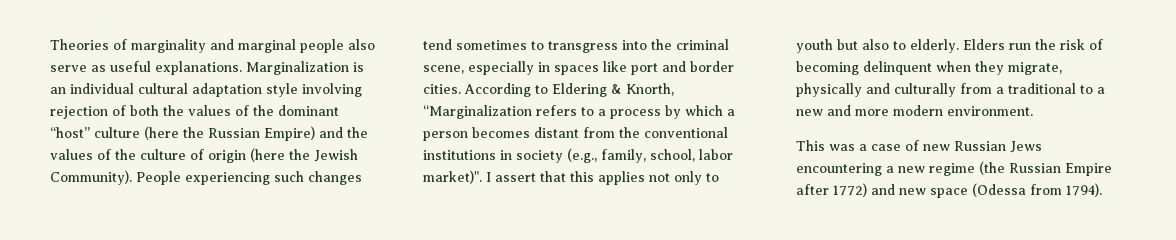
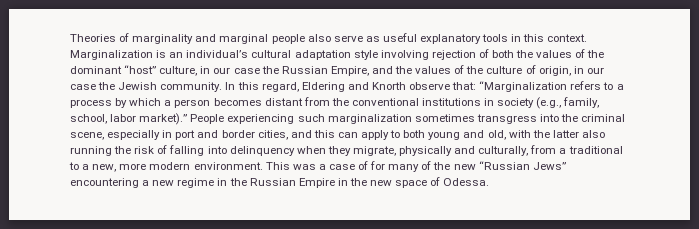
- Theories of marginality and marginal people also serve as useful explanations.
+ Theories of marginality and marginal people also serve as useful explanatory tools in this context.
- Marginalization is an individual cultural adaptation style involving rejection of both the values of the dominant “host” culture (here the Russian Empire) and the values of the culture of origin (here the Jewish Community). People experiencing such changes tend sometimes to transgress into the criminal scene, especially in spaces like port and border cities. According to Eldering & Knorth, “Marginalization refers to a process by which a person becomes distant from the conventional institutions in society (e.g., family, school, labor market)". I assert that this applies not only to youth but also to elderly. Elders run the risk of becoming delinquent when they migrate, physically and culturally from a traditional to a new and more modern environment.
- This was a case of new Russian Jews encountering a new regime (the Russian Empire after 1772) and new space (Odessa from 1794).
+ Marginalization is an individual’s cultural adaptation style involving rejection of both the values of the dominant “host” culture, in our case the Russian Empire, and the values of the culture of origin, in our case the Jewish community. In this regard, Eldering and Knorth observe that: “Marginalization refers to a process by which a person becomes distant from the conventional institutions in society (e.g., family, school, labor market).” People experiencing such marginalization sometimes transgress into the criminal scene, especially in port and border cities, and this can apply to both young and old, with the latter also running the risk of falling into delinquency when they migrate, physically and culturally, from a traditional to a new, more modern environment. This was a case of for many of the new “Russian Jews” encountering a new regime in the Russian Empire in the new space of Odessa.

